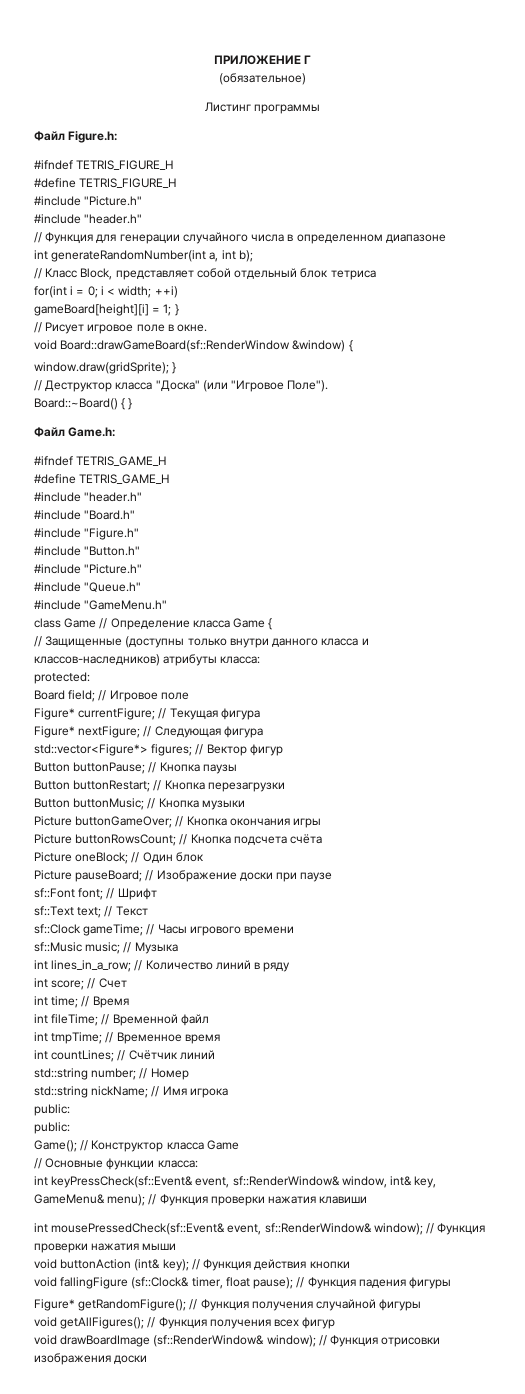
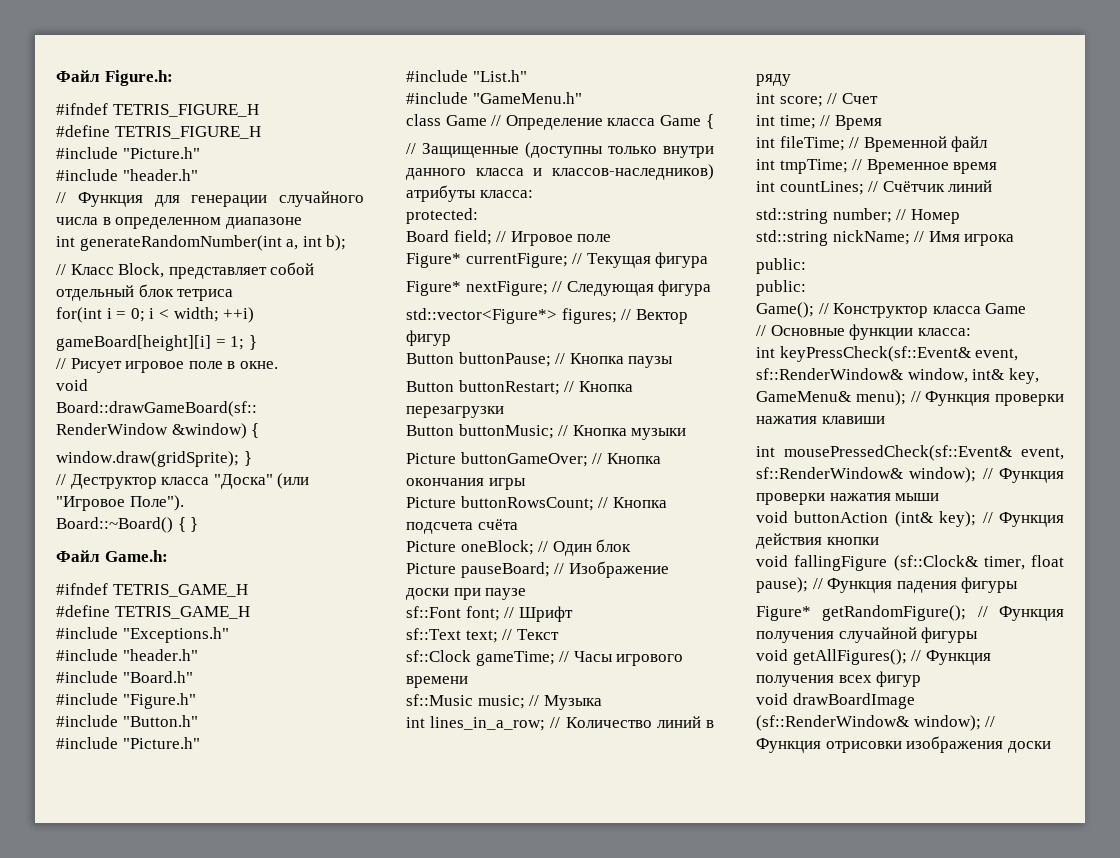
- ПРИЛОЖЕНИЕ Г
- (обязательное)
- Листинг программы
+ #include "Exceptions.h"
- #include "Queue.h"
+ #include "List.h"

